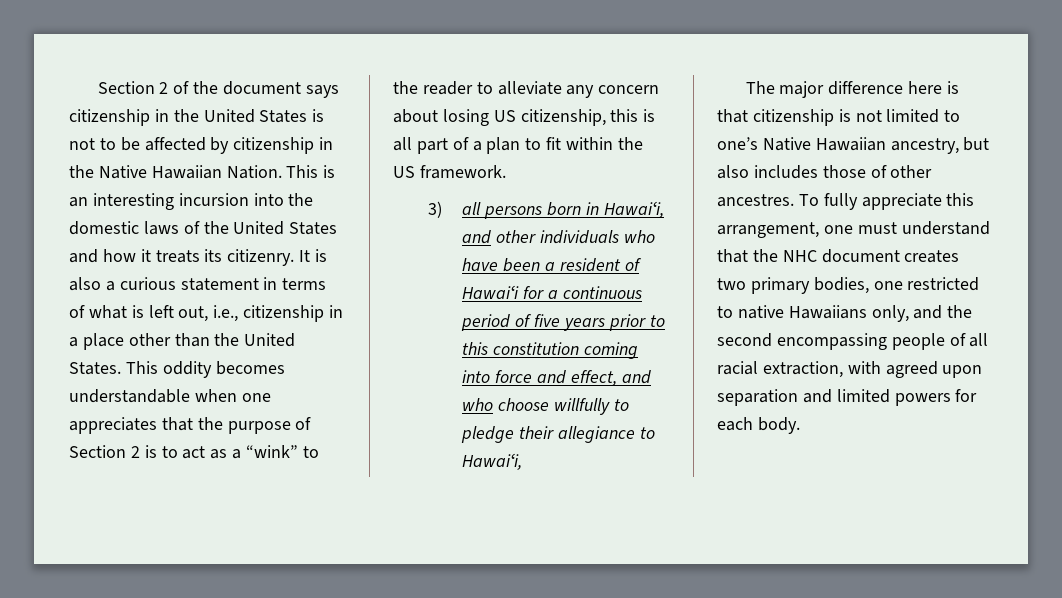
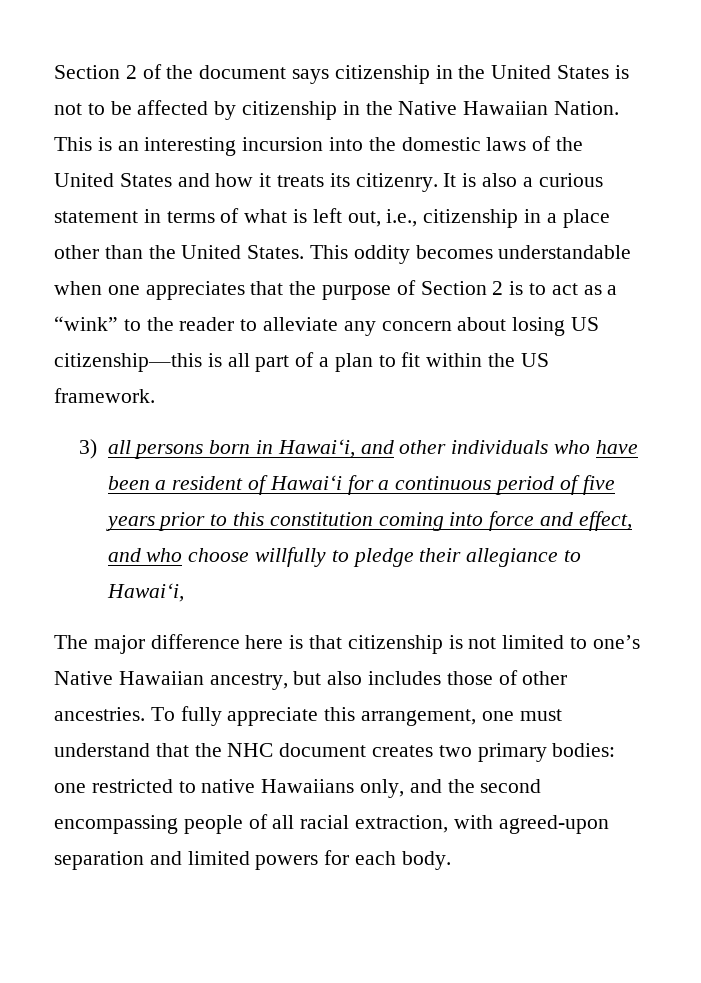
- This oddity becomes understandable when one appreciates that the purpose of Section 2 is to act as a “wink” to the reader to alleviate any concern about losing US citizenship, this is all part of a plan to fit within the US framework.
+ This oddity becomes understandable when one appreciates that the purpose of Section 2 is to act as a “wink” to the reader to alleviate any concern about losing US citizenship—this is all part of a plan to fit within the US framework.
- The major difference here is that citizenship is not limited to one’s Native Hawaiian ancestry, but also includes those of other ancestres.
+ The major difference here is that citizenship is not limited to one’s Native Hawaiian ancestry, but also includes those of other ancestries.
- To fully appreciate this arrangement, one must understand that the NHC document creates two primary bodies, one restricted to native Hawaiians only, and the second encompassing people of all racial extraction, with agreed upon separation and limited powers for each body.
+ To fully appreciate this arrangement, one must understand that the NHC document creates two primary bodies: one restricted to native Hawaiians only, and the second encompassing people of all racial extraction, with agreed-upon separation and limited powers for each body.

